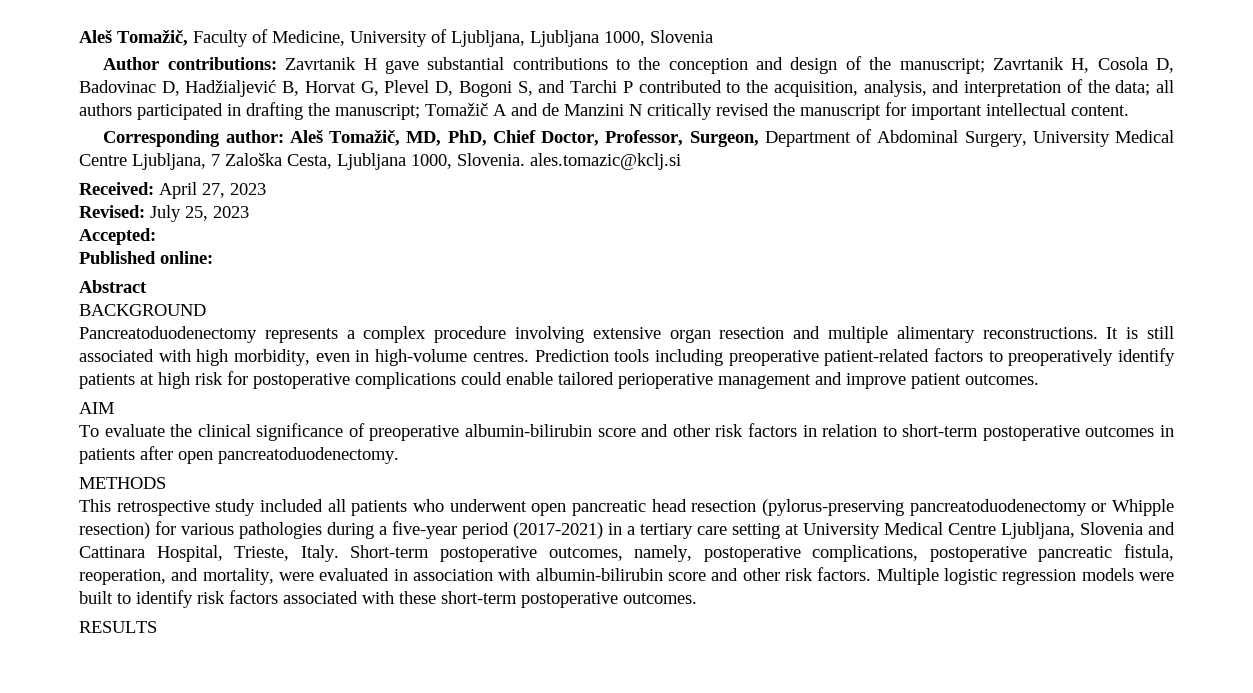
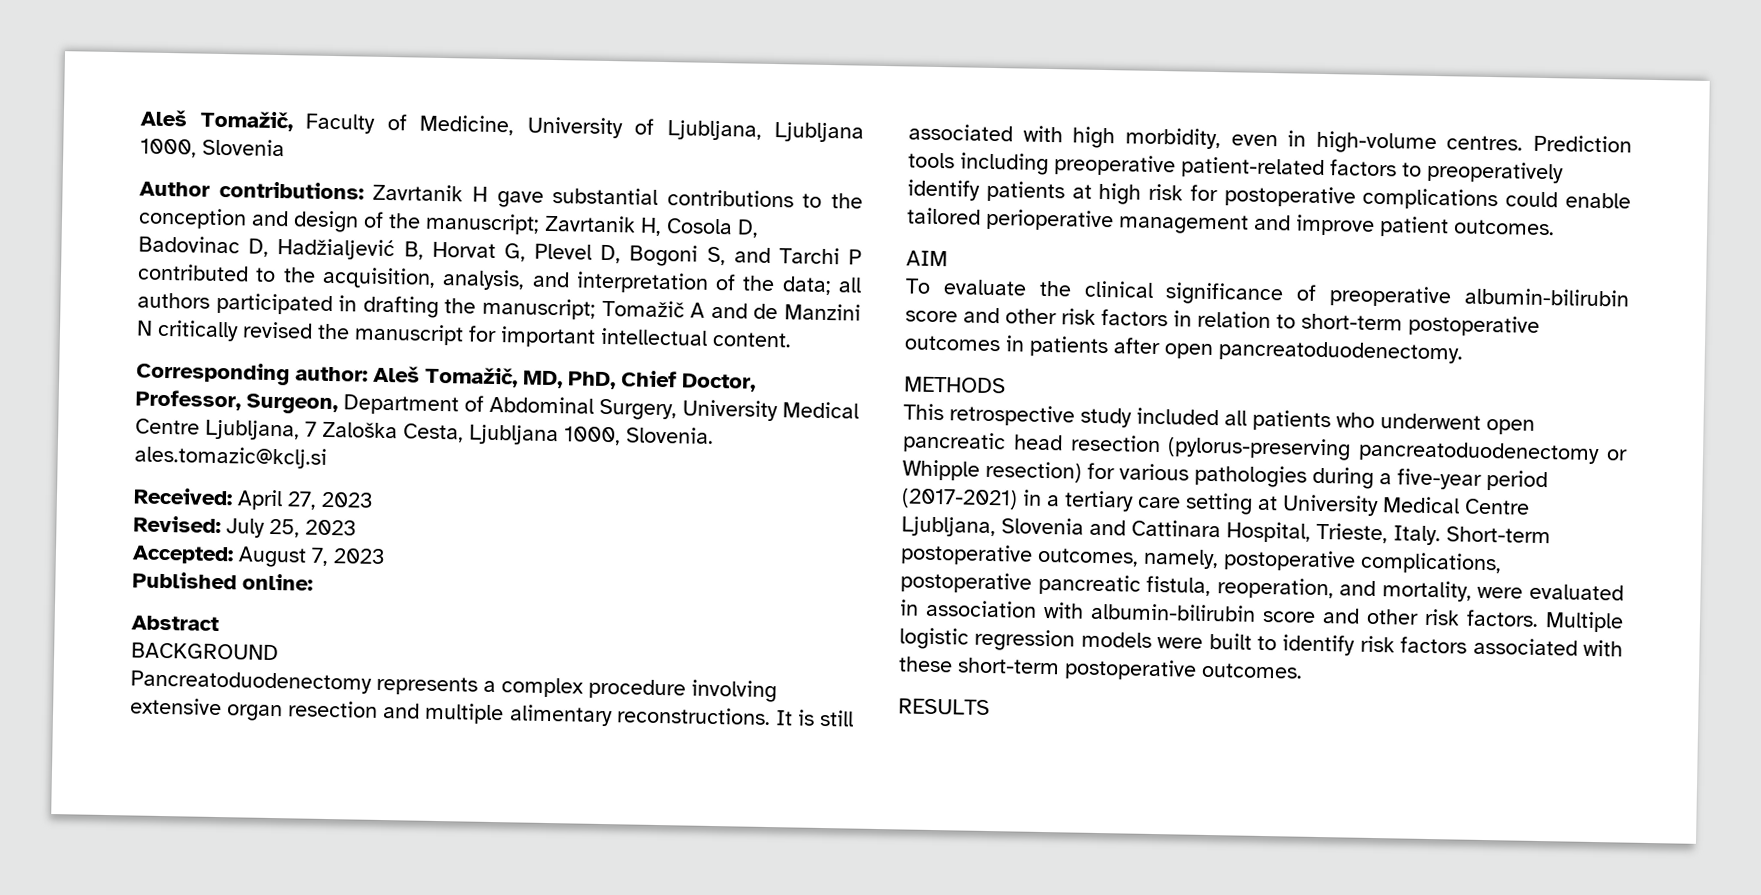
- Accepted:
+ Accepted: August 7, 2023

